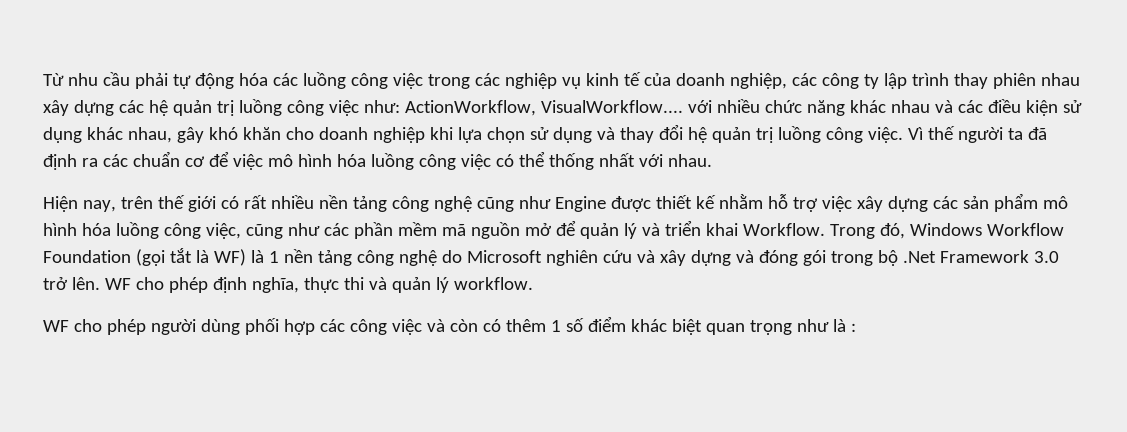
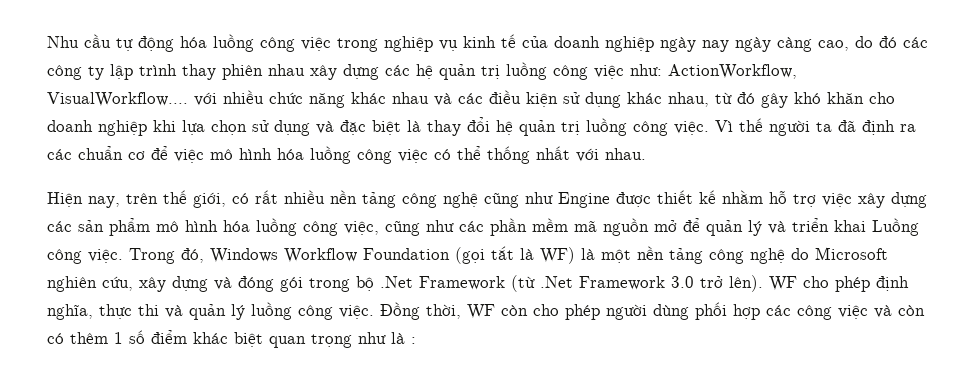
- Từ nhu cầu phải tự động hóa các luồng công việc trong các nghiệp vụ kinh tế của doanh nghiệp, các công ty lập trình thay phiên nhau xây dựng các hệ quản trị luồng công việc như:
+ Nhu cầu tự động hóa luồng công việc trong nghiệp vụ kinh tế của doanh nghiệp ngày nay ngày càng cao, do đó các công ty lập trình thay phiên nhau xây dựng các hệ quản trị luồng công việc như:
- ActionWorkflow, VisualWorkflow.... với nhiều chức năng khác nhau và các điều kiện sử dụng khác nhau, gây khó khăn cho doanh nghiệp khi lựa chọn sử dụng và thay đổi hệ quản trị luồng công việc.
+ ActionWorkflow, VisualWorkflow.... với nhiều chức năng khác nhau và các điều kiện sử dụng khác nhau, từ đó gây khó khăn cho doanh nghiệp khi lựa chọn sử dụng và đặc biệt là thay đổi hệ quản trị luồng công việc.
- Hiện nay, trên thế giới có rất nhiều nền tảng công nghệ cũng như Engine được thiết kế nhằm hỗ trợ việc xây dựng các sản phẩm mô hình hóa luồng công việc, cũng như các phần mềm mã nguồn mở để quản lý và triển khai Workflow.
+ Hiện nay, trên thế giới, có rất nhiều nền tảng công nghệ cũng như Engine được thiết kế nhằm hỗ trợ việc xây dựng các sản phẩm mô hình hóa luồng công việc, cũng như các phần mềm mã nguồn mở để quản lý và triển khai Luồng công việc.
- Trong đó, Windows Workflow Foundation (gọi tắt là WF) là 1 nền tảng công nghệ do Microsoft nghiên cứu và xây dựng và đóng gói trong bộ .Net Framework 3.0 trở lên.
+ Trong đó, Windows Workflow Foundation (gọi tắt là WF) là một nền tảng công nghệ do Microsoft nghiên cứu, xây dựng và đóng gói trong bộ .Net Framework (từ .Net Framework 3.0 trở lên).
- WF cho phép định nghĩa, thực thi và quản lý workflow.
- WF cho phép người dùng phối hợp các công việc và còn có thêm 1 số điểm khác biệt quan trọng như là :
+ WF cho phép định nghĩa, thực thi và quản lý luồng công việc. Đồng thời, WF còn cho phép người dùng phối hợp các công việc và còn có thêm 1 số điểm khác biệt quan trọng như là :

